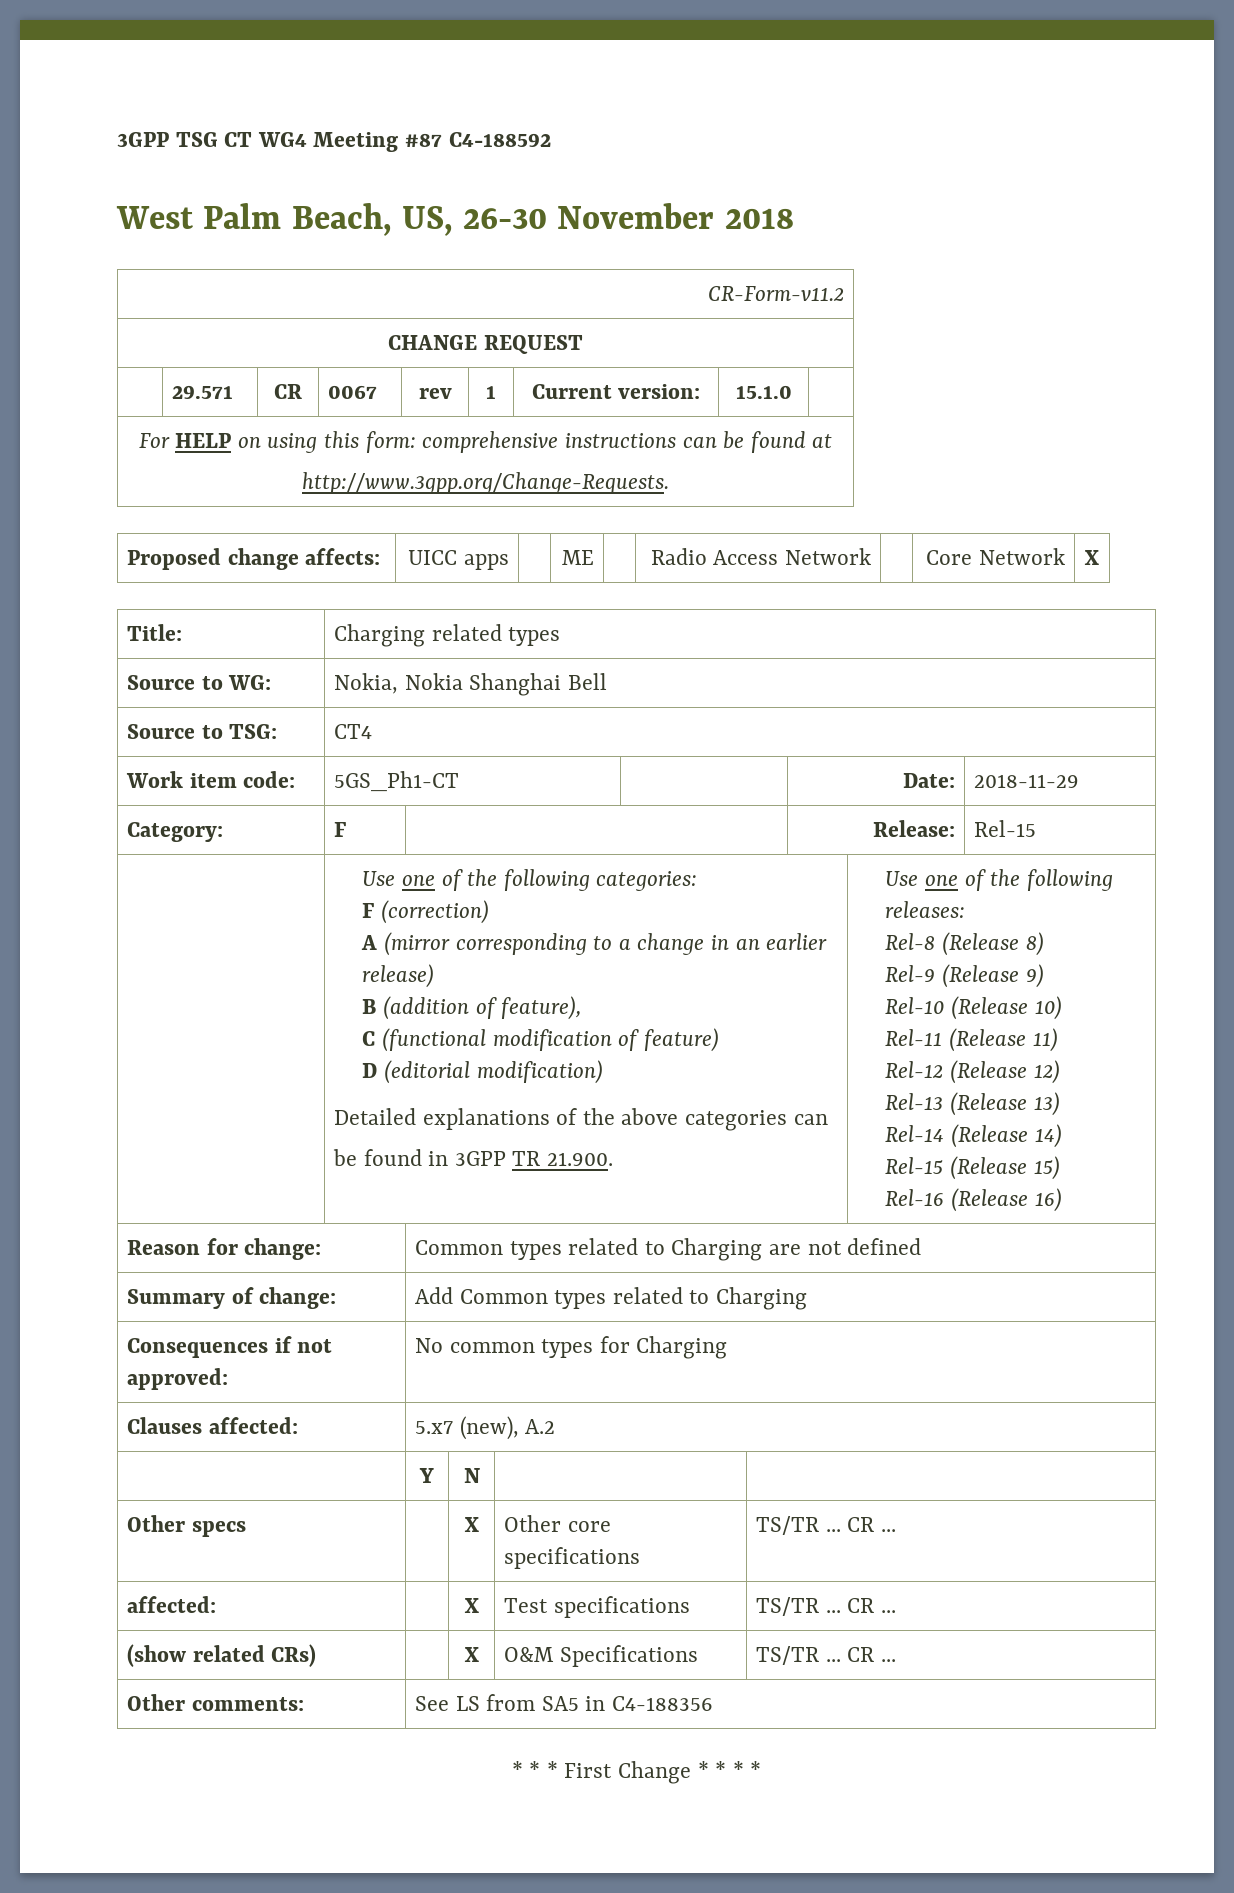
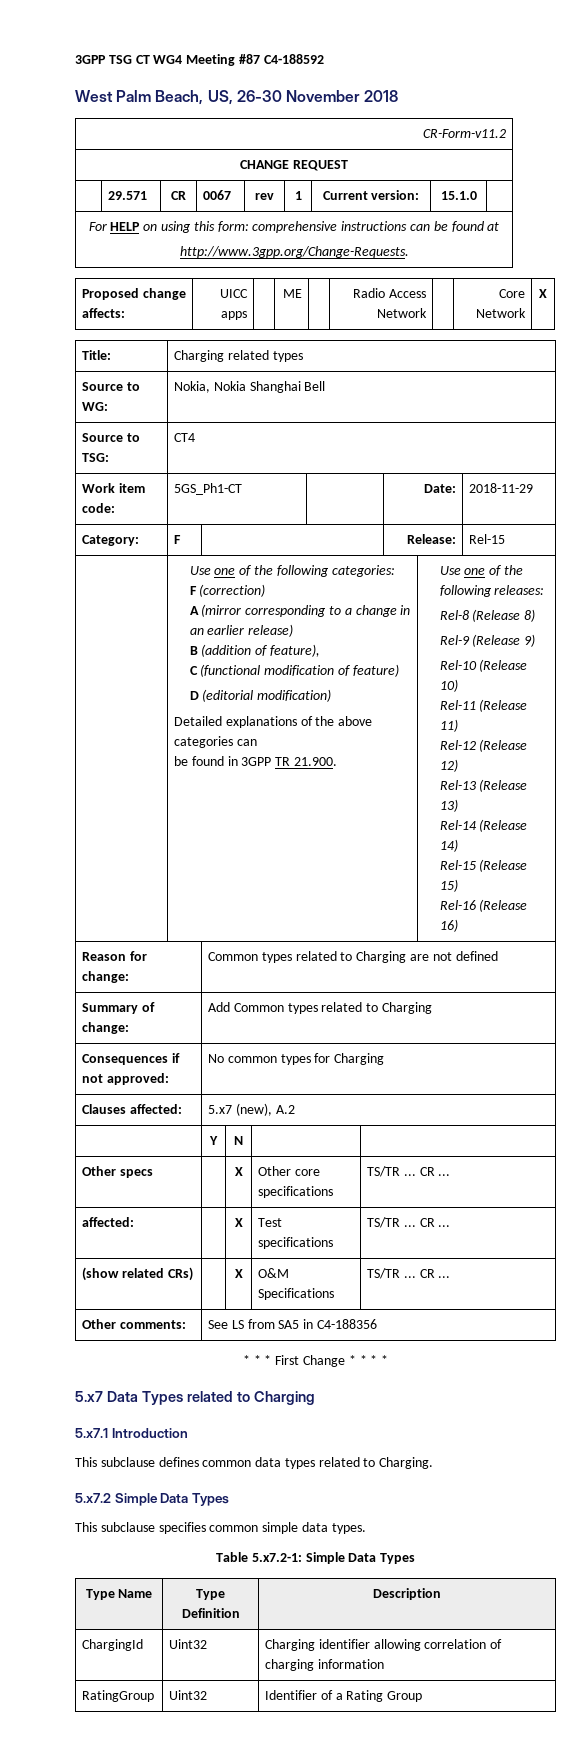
+ 5.x7 Data Types related to Charging
+ 5.x7.1 Introduction
+ This subclause defines common data types related to Charging.
+ 5.x7.2 Simple Data Types
+ This subclause specifies common simple data types.
+ Table 5.x7.2-1: Simple Data Types
+ Type Name | Type Definition | Description
+ ChargingId | Uint32 | Charging identifier allowing correlation of charging information
+ RatingGroup | Uint32 | Identifier of a Rating Group

